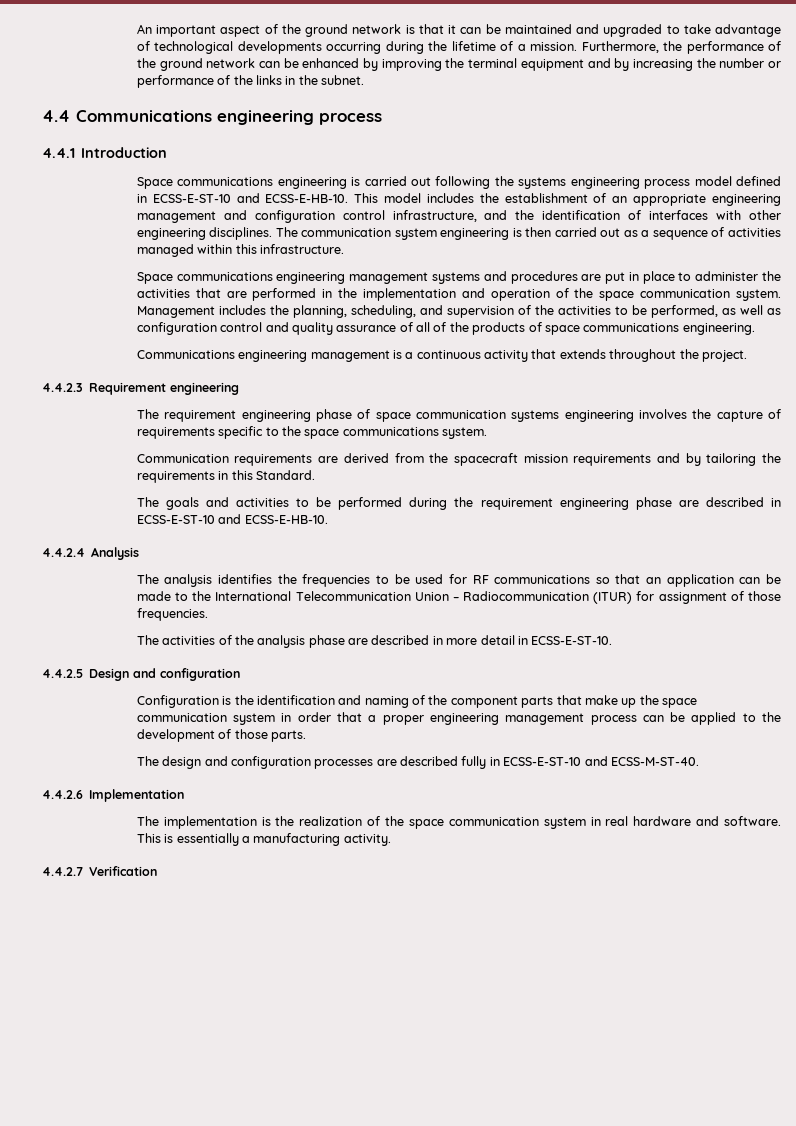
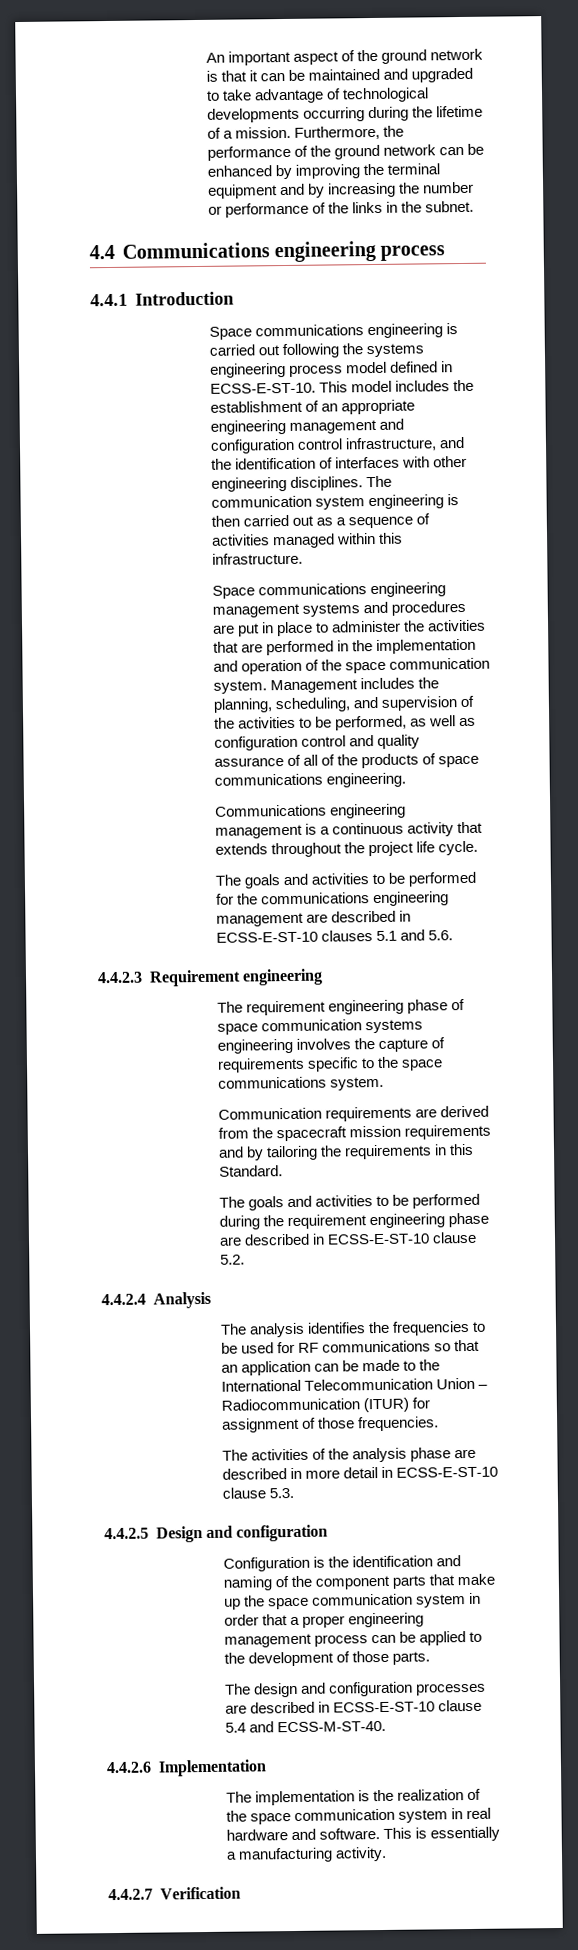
- Space communications engineering is carried out following the systems engineering process model defined in ECSS-E-ST-10 and ECSS-E-HB-10.
+ Space communications engineering is carried out following the systems engineering process model defined in ECSS-E-ST-10.
- Communications engineering management is a continuous activity that extends throughout the project.
+ Communications engineering management is a continuous activity that extends throughout the project life cycle.
+ The goals and activities to be performed for the communications engineering management are described in ECSS-E-ST-10 clauses 5.1 and 5.6.
- The goals and activities to be performed during the requirement engineering phase are described in ECSS-E-ST-10 and ECSS-E-HB-10.
+ The goals and activities to be performed during the requirement engineering phase are described in ECSS-E-ST-10 clause 5.2.
- The activities of the analysis phase are described in more detail in ECSS-E-ST-10.
+ The activities of the analysis phase are described in more detail in ECSS-E-ST-10 clause 5.3.
- The design and configuration processes are described fully in ECSS-E-ST-10 and ECSS-M-ST-40.
+ The design and configuration processes are described in ECSS-E-ST-10 clause 5.4 and ECSS-M-ST-40.

